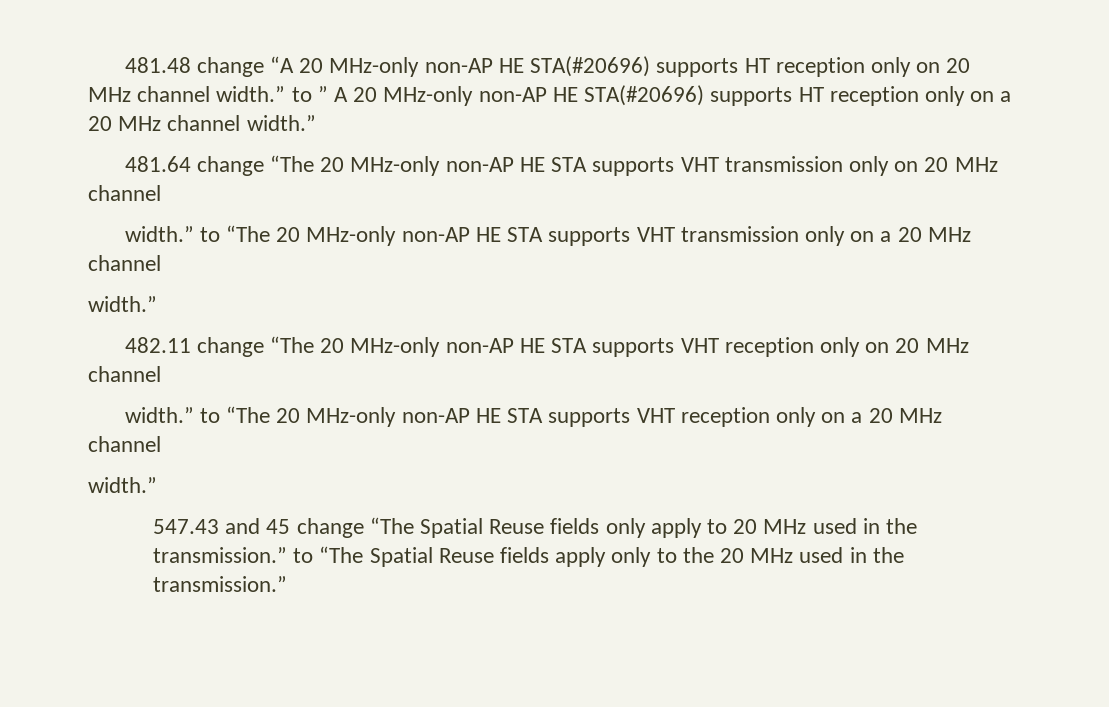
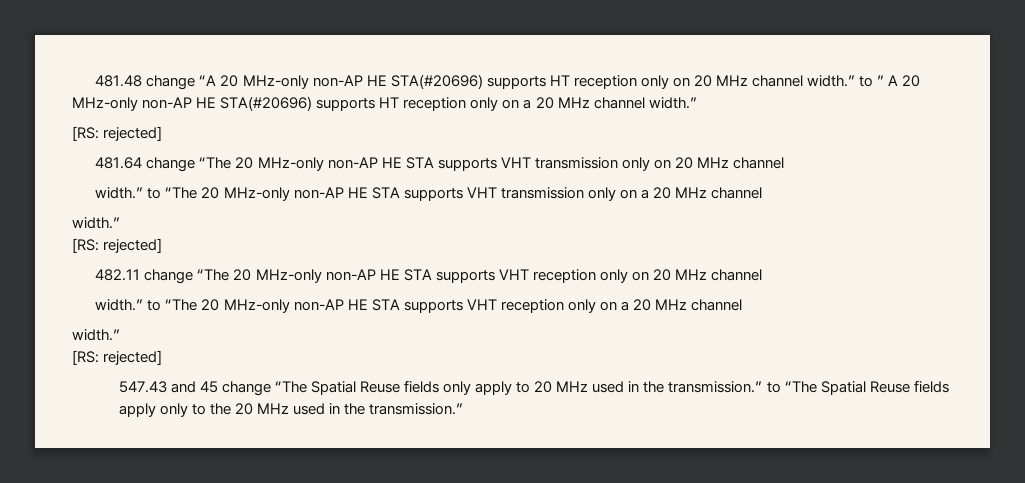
  481.48 change “A 20 MHz-only non-AP HE STA(#20696) supports HT reception only on 20 MHz channel width.” to ” A 20 MHz-only non-AP HE STA(#20696) supports HT reception only on a 20 MHz channel width.”
+ [RS: rejected]
  width.” to “The 20 MHz-only non-AP HE STA supports VHT transmission only on a 20 MHz channel
  width.”
+ [RS: rejected]
  width.” to “The 20 MHz-only non-AP HE STA supports VHT reception only on a 20 MHz channel
  width.”
+ [RS: rejected]

